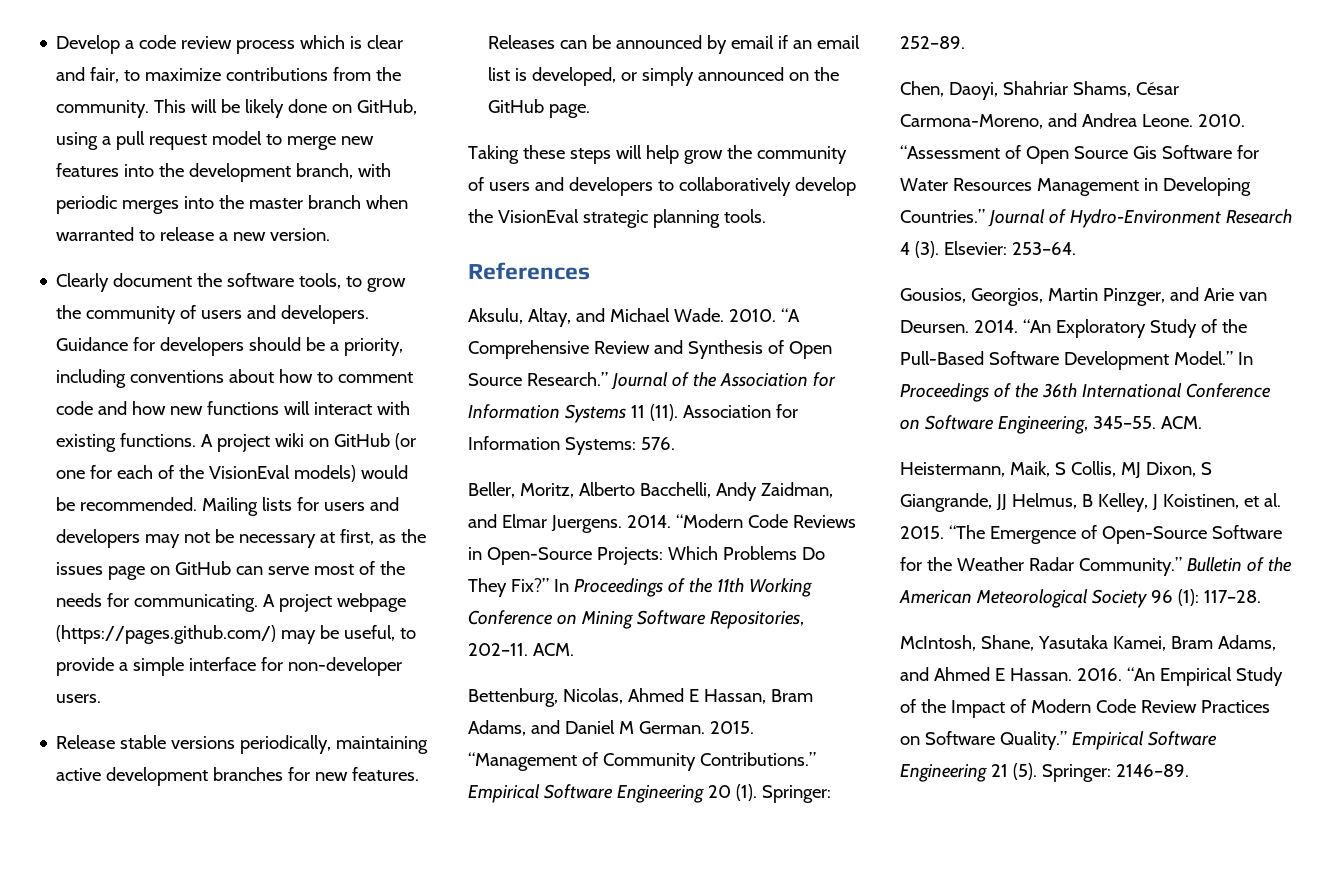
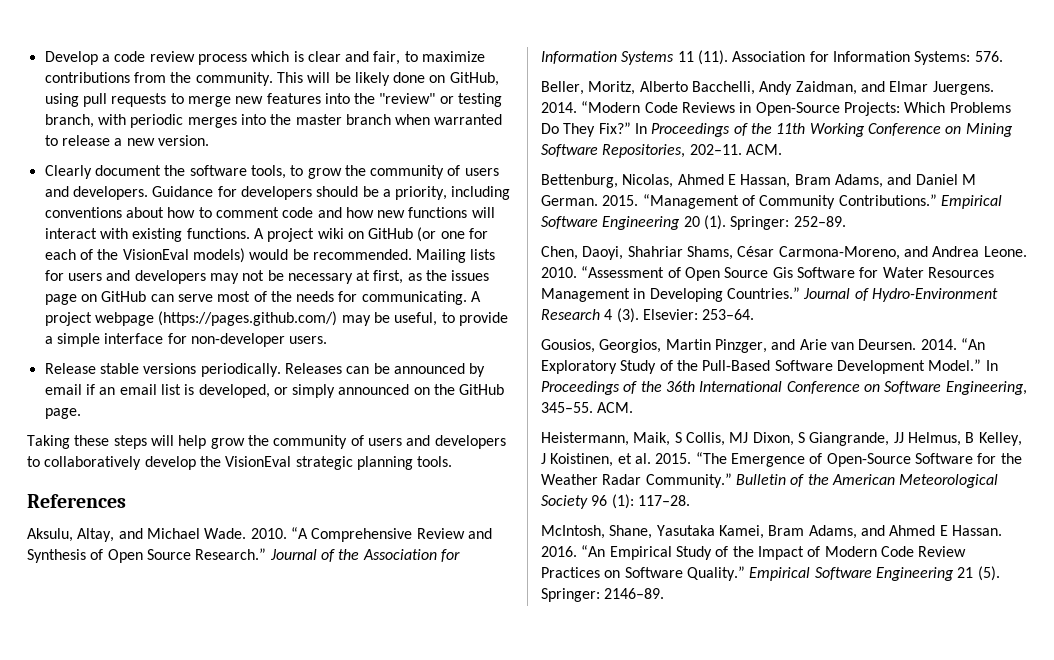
- This will be likely done on GitHub, using a pull request model to merge new features into the development branch, with periodic merges into the master branch when warranted to release a new version.
+ This will be likely done on GitHub, using pull requests to merge new features into the "review" or testing branch, with periodic merges into the master branch when warranted to release a new version.
- Release stable versions periodically, maintaining active development branches for new features.
+ Release stable versions periodically.

